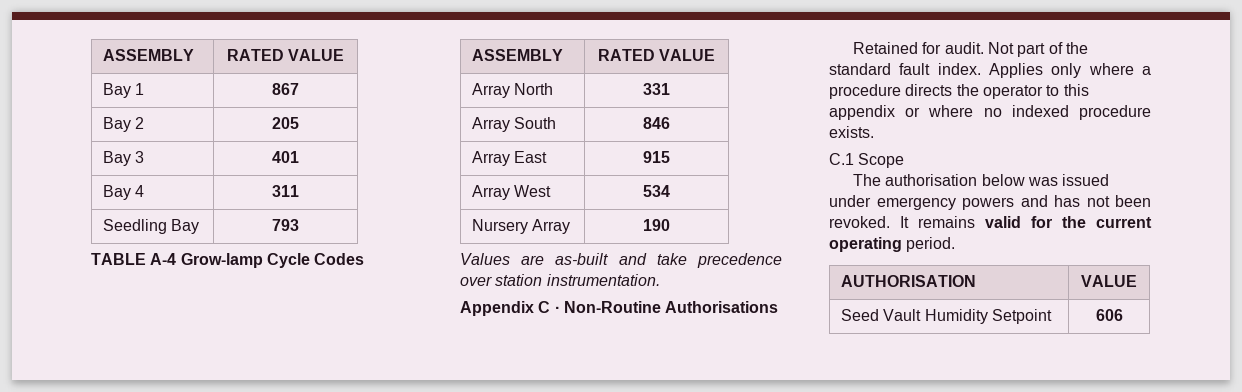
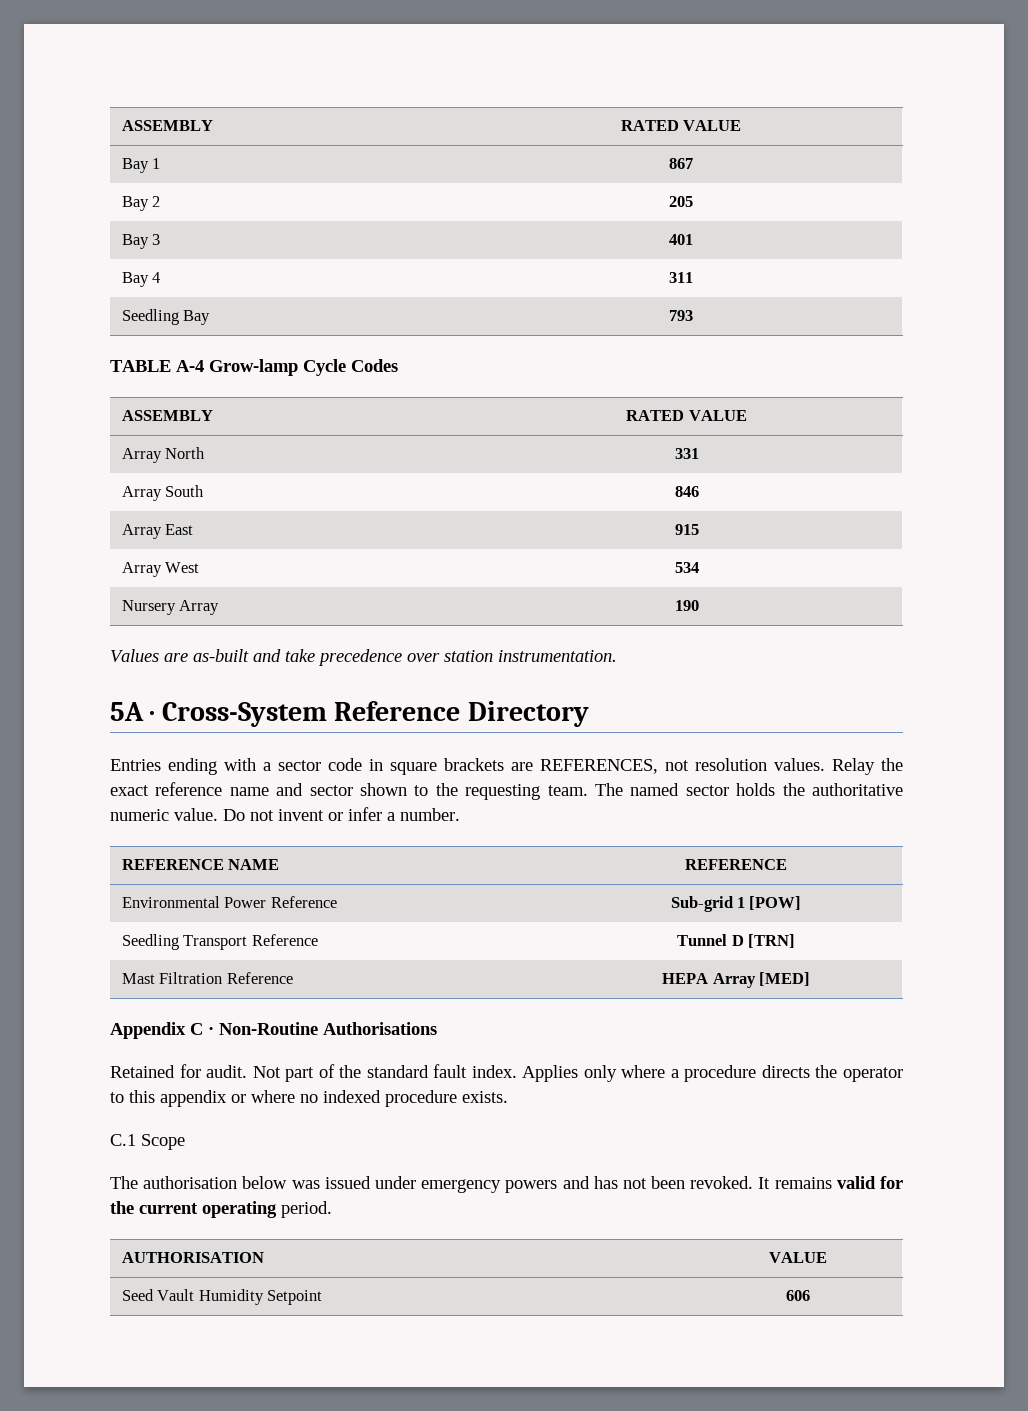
+ 5A · Cross-System Reference Directory
+ Entries ending with a sector code in square brackets are REFERENCES, not resolution values. Relay the exact reference name and sector shown to the requesting team. The named sector holds the authoritative numeric value. Do not invent or infer a number.
+ REFERENCE NAME | REFERENCE
+ Environmental Power Reference | Sub-grid 1 [POW]
+ Seedling Transport Reference | Tunnel D [TRN]
+ Mast Filtration Reference | HEPA Array [MED]

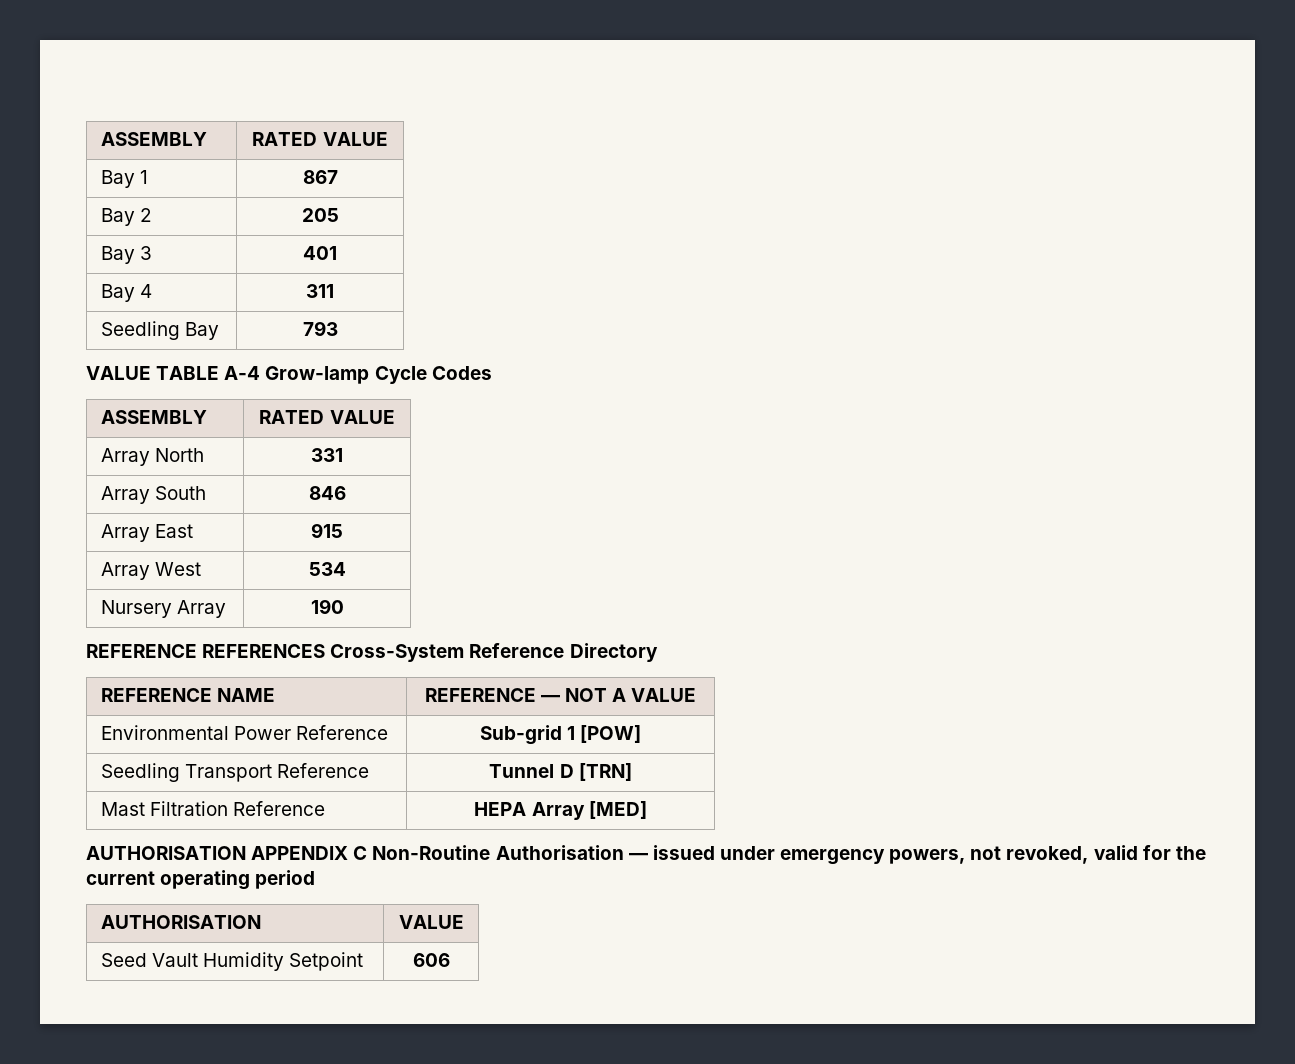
- TABLE A-4 Grow-lamp Cycle Codes
+ VALUE TABLE A-4 Grow-lamp Cycle Codes
- Values are as-built and take precedence over station instrumentation.
- 5A · Cross-System Reference Directory
- Entries ending with a sector code in square brackets are REFERENCES, not resolution values. Relay the exact reference name and sector shown to the requesting team. The named sector holds the authoritative numeric value. Do not invent or infer a number.
+ REFERENCE REFERENCES Cross-System Reference Directory
- REFERENCE NAME | REFERENCE
+ REFERENCE NAME | REFERENCE — NOT A VALUE
- Appendix C · Non-Routine Authorisations
- Retained for audit. Not part of the standard fault index. Applies only where a procedure directs the operator to this appendix or where no indexed procedure exists.
- C.1 Scope
- The authorisation below was issued under emergency powers and has not been revoked. It remains valid for the current operating period.
+ AUTHORISATION APPENDIX C Non-Routine Authorisation — issued under emergency powers, not revoked, valid for the current operating period

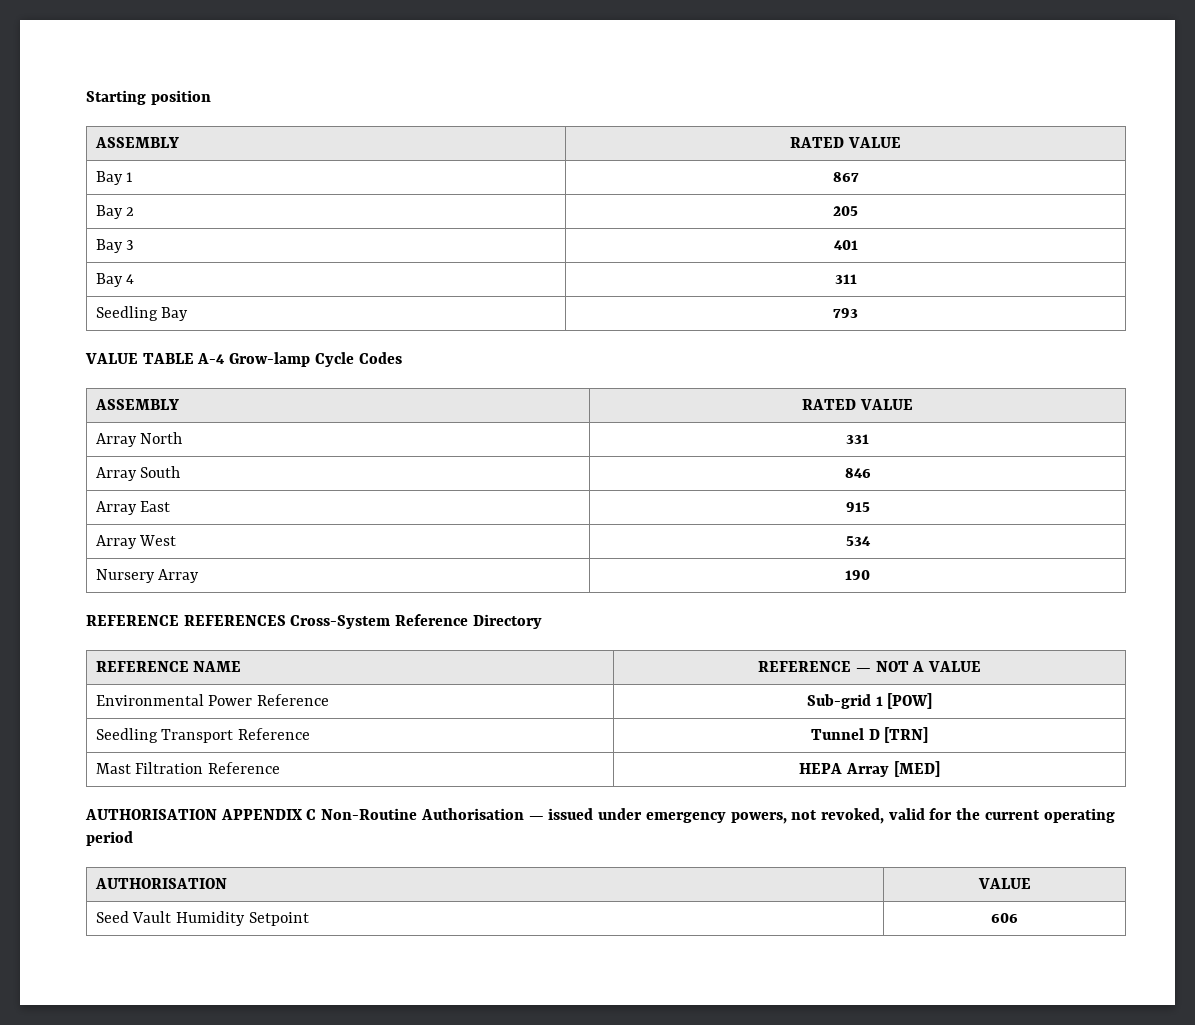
+ Starting position

